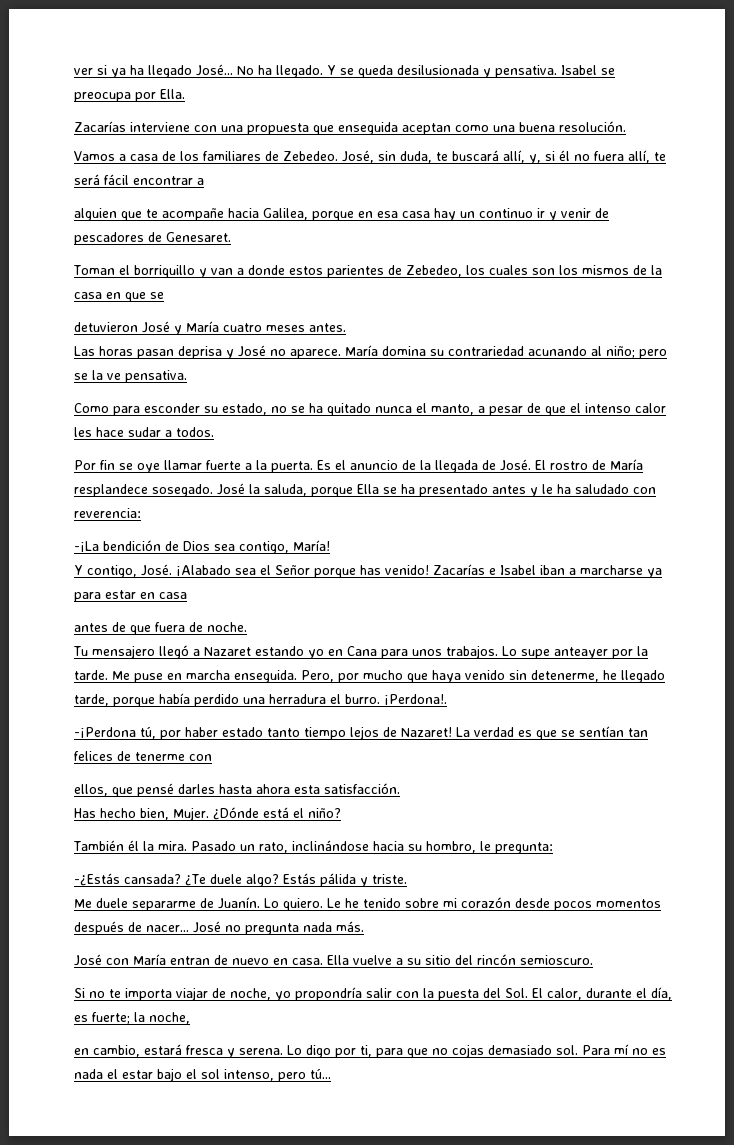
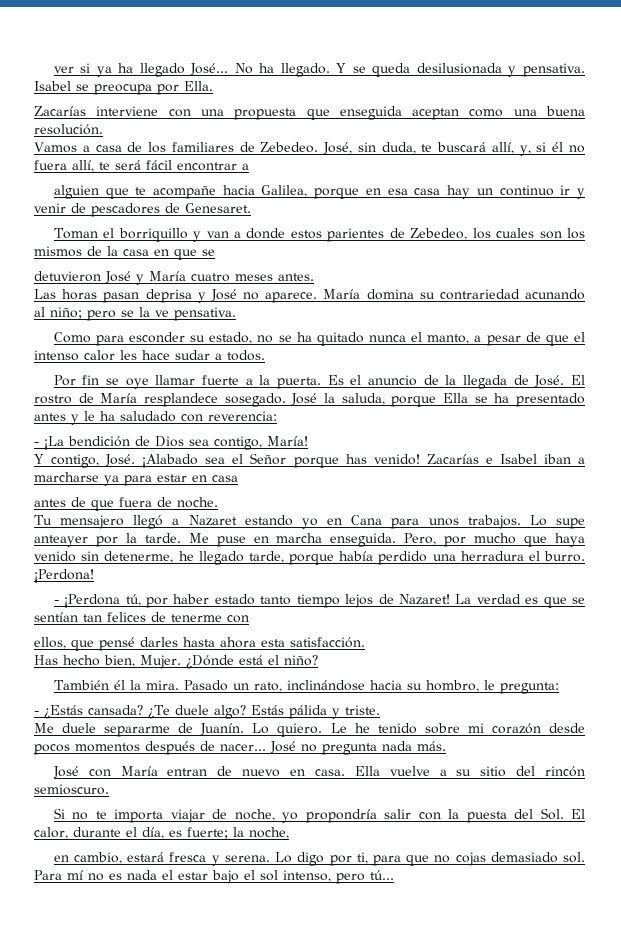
- -¡La bendición de Dios sea contigo, María!
+ - ¡La bendición de Dios sea contigo, María!
- ¡Perdona!.
- -¡Perdona tú, por haber estado tanto tiempo lejos de Nazaret!
+ ¡Perdona!
+ - ¡Perdona tú, por haber estado tanto tiempo lejos de Nazaret!
- -¿Estás cansada?
+ - ¿Estás cansada?

